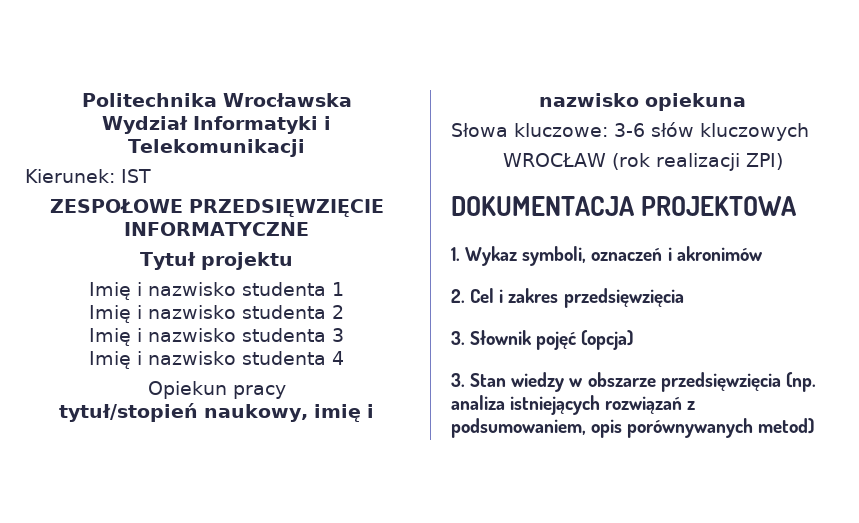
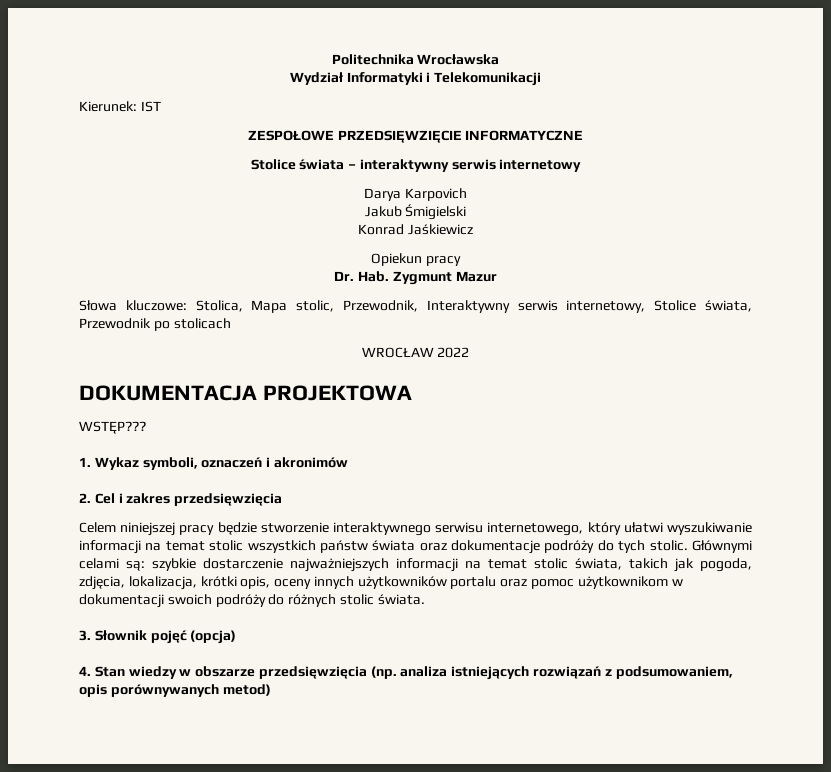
- Tytuł projektu
- Imię i nazwisko studenta 1
- Imię i nazwisko studenta 2
- Imię i nazwisko studenta 3
- Imię i nazwisko studenta 4
+ Stolice świata – interaktywny serwis internetowy
+ Darya Karpovich
+ Jakub Śmigielski
+ Konrad Jaśkiewicz
  Opiekun pracy
- tytuł/stopień naukowy, imię i nazwisko opiekuna
- Słowa kluczowe: 3-6 słów kluczowych
- WROCŁAW (rok realizacji ZPI)
+ Dr. Hab. Zygmunt Mazur
+ Słowa kluczowe: Stolica, Mapa stolic, Przewodnik, Interaktywny serwis internetowy, Stolice świata, Przewodnik po stolicach
+ WROCŁAW 2022
+ WSTĘP???
+ Celem niniejszej pracy będzie stworzenie interaktywnego serwisu internetowego, który ułatwi wyszukiwanie informacji na temat stolic wszystkich państw świata oraz dokumentacje podróży do tych stolic. Głównymi celami są: szybkie dostarczenie najważniejszych informacji na temat stolic świata, takich jak pogoda, zdjęcia, lokalizacja, krótki opis, oceny innych użytkowników portalu oraz pomoc użytkownikom w dokumentacji swoich podróży do różnych stolic świata.
- 3. Stan wiedzy w obszarze przedsięwzięcia (np. analiza istniejących rozwiązań z podsumowaniem, opis porównywanych metod)
+ 4. Stan wiedzy w obszarze przedsięwzięcia (np. analiza istniejących rozwiązań z podsumowaniem, opis porównywanych metod)

